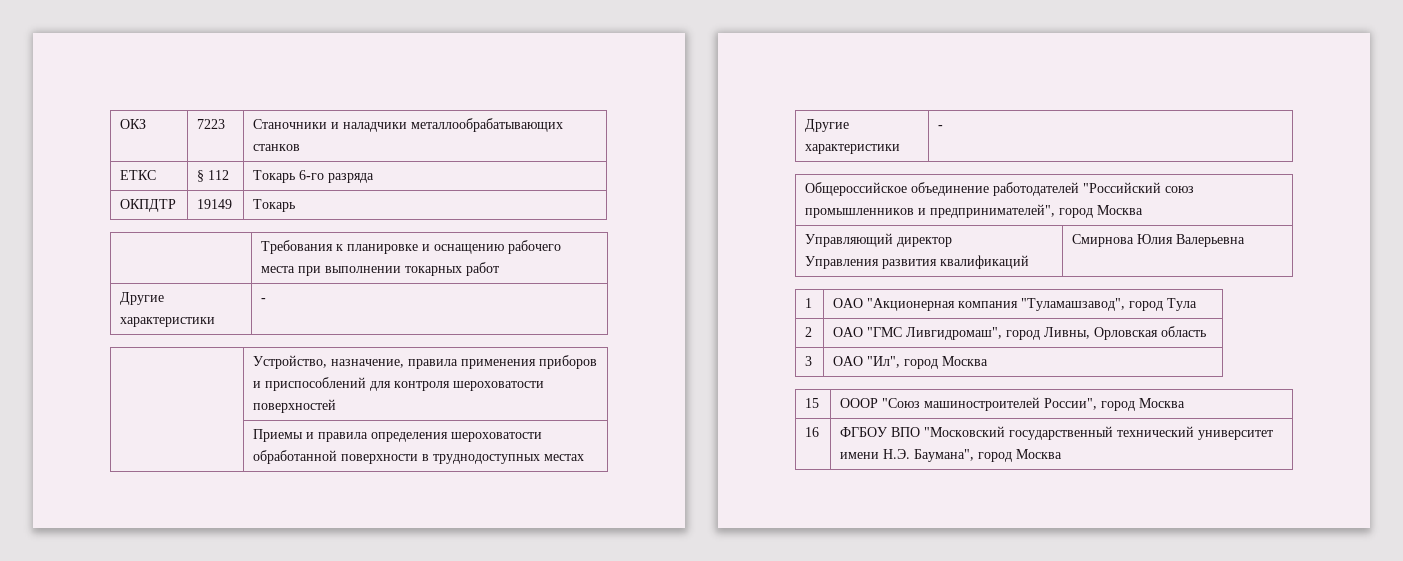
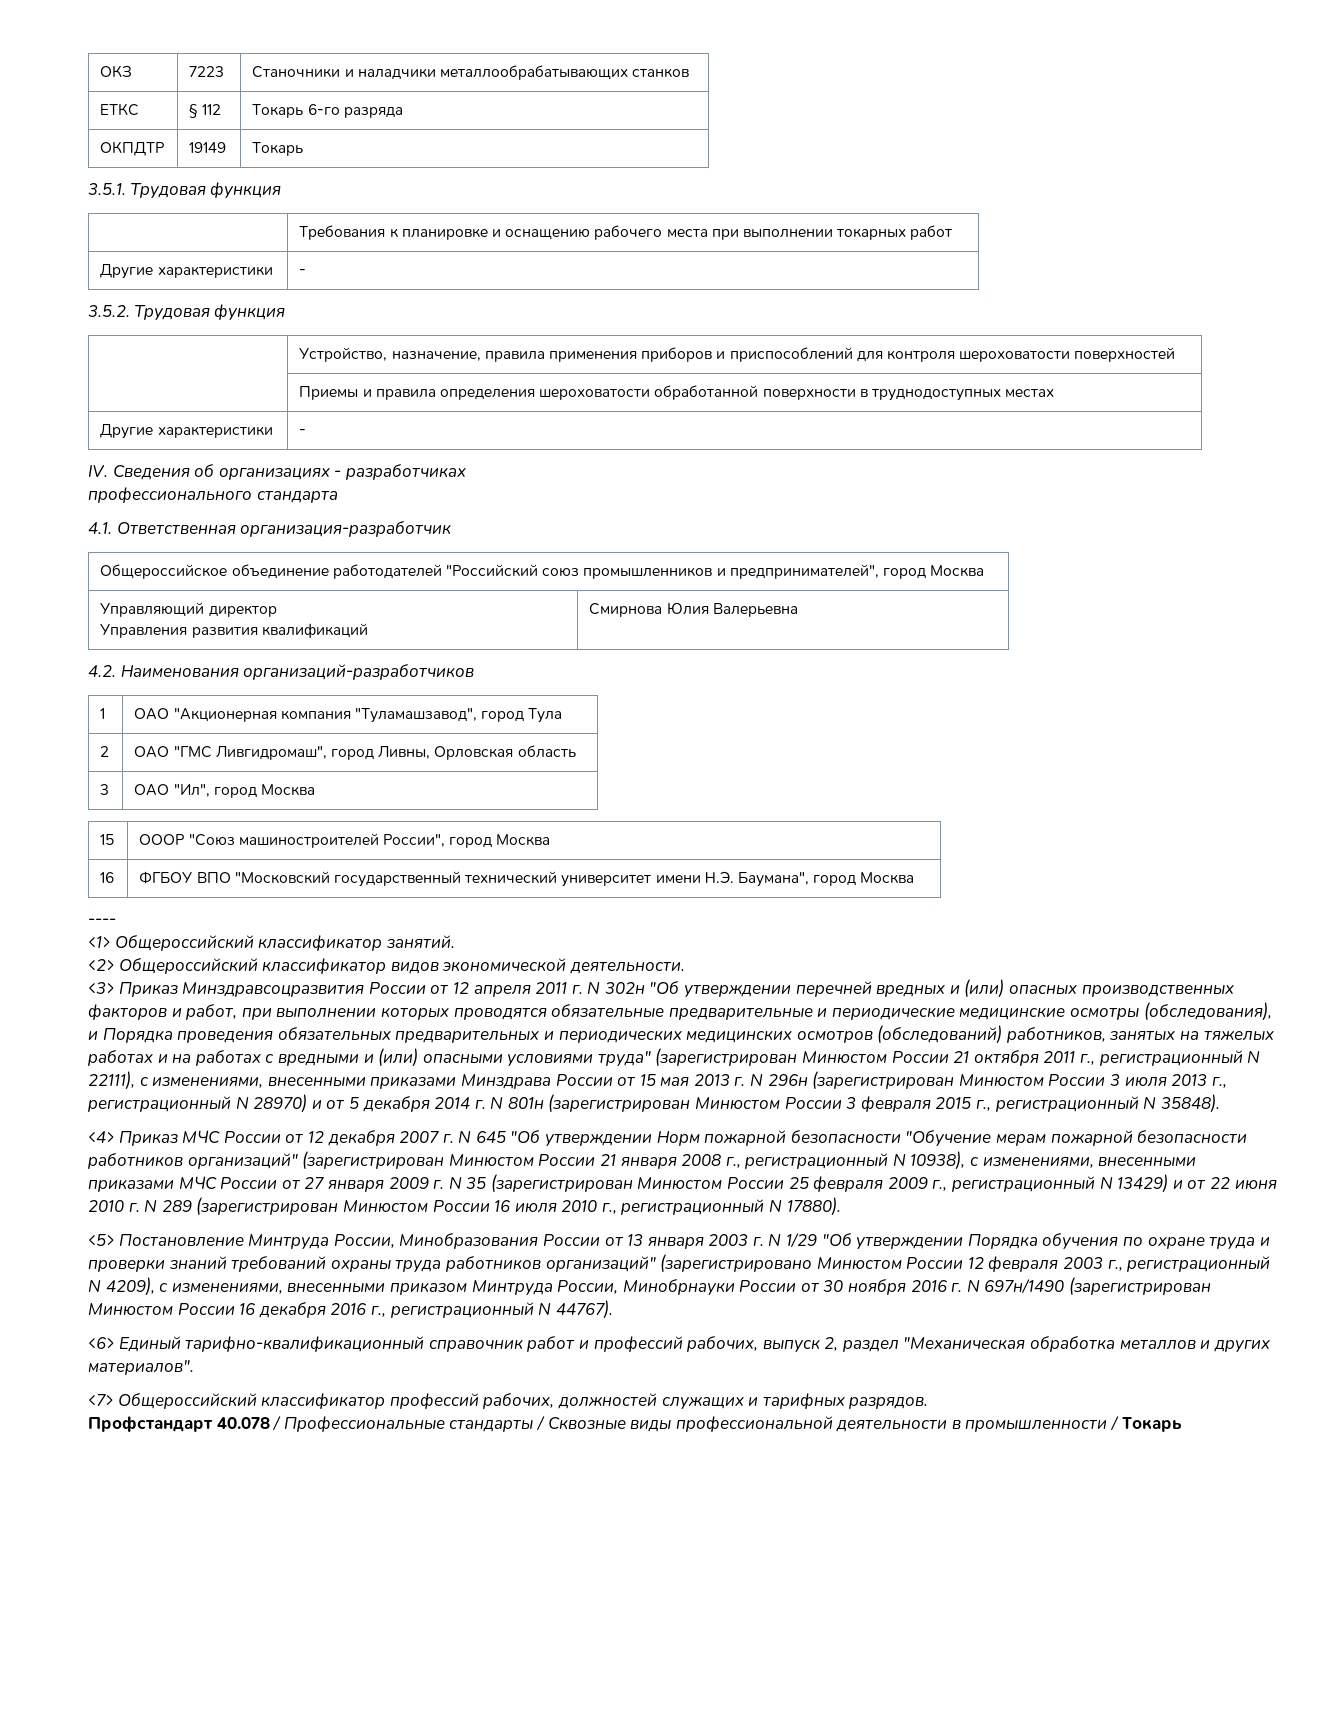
+ 3.5.1. Трудовая функция
+ 3.5.2. Трудовая функция
+ IV. Сведения об организациях - разработчиках
+ профессионального стандарта
+ 4.1. Ответственная организация-разработчик
+ 4.2. Наименования организаций-разработчиков
+ ----
+ <1> Общероссийский классификатор занятий.
+ <2> Общероссийский классификатор видов экономической деятельности.
+ <3> Приказ Минздравсоцразвития России от 12 апреля 2011 г. N 302н "Об утверждении перечней вредных и (или) опасных производственных факторов и работ, при выполнении которых проводятся обязательные предварительные и периодические медицинские осмотры (обследования), и Порядка проведения обязательных предварительных и периодических медицинских осмотров (обследований) работников, занятых на тяжелых работах и на работах с вредными и (или) опасными условиями труда" (зарегистрирован Минюстом России 21 октября 2011 г., регистрационный N 22111), с изменениями, внесенными приказами Минздрава России от 15 мая 2013 г. N 296н (зарегистрирован Минюстом России 3 июля 2013 г., регистрационный N 28970) и от 5 декабря 2014 г. N 801н (зарегистрирован Минюстом России 3 февраля 2015 г., регистрационный N 35848).
+ <4> Приказ МЧС России от 12 декабря 2007 г. N 645 "Об утверждении Норм пожарной безопасности "Обучение мерам пожарной безопасности работников организаций" (зарегистрирован Минюстом России 21 января 2008 г., регистрационный N 10938), с изменениями, внесенными приказами МЧС России от 27 января 2009 г. N 35 (зарегистрирован Минюстом России 25 февраля 2009 г., регистрационный N 13429) и от 22 июня 2010 г. N 289 (зарегистрирован Минюстом России 16 июля 2010 г., регистрационный N 17880).
+ <5> Постановление Минтруда России, Минобразования России от 13 января 2003 г. N 1/29 "Об утверждении Порядка обучения по охране труда и проверки знаний требований охраны труда работников организаций" (зарегистрировано Минюстом России 12 февраля 2003 г., регистрационный N 4209), с изменениями, внесенными приказом Минтруда России, Минобрнауки России от 30 ноября 2016 г. N 697н/1490 (зарегистрирован Минюстом России 16 декабря 2016 г., регистрационный N 44767).
+ <6> Единый тарифно-квалификационный справочник работ и профессий рабочих, выпуск 2, раздел "Механическая обработка металлов и других материалов".
+ <7> Общероссийский классификатор профессий рабочих, должностей служащих и тарифных разрядов.
+ Профстандарт 40.078 / Профессиональные стандарты / Сквозные виды профессиональной деятельности в промышленности / Токарь

